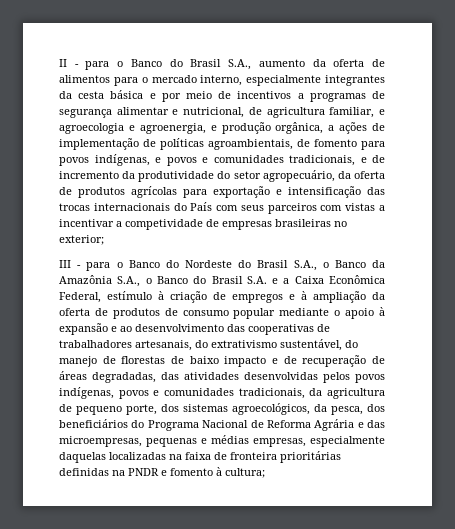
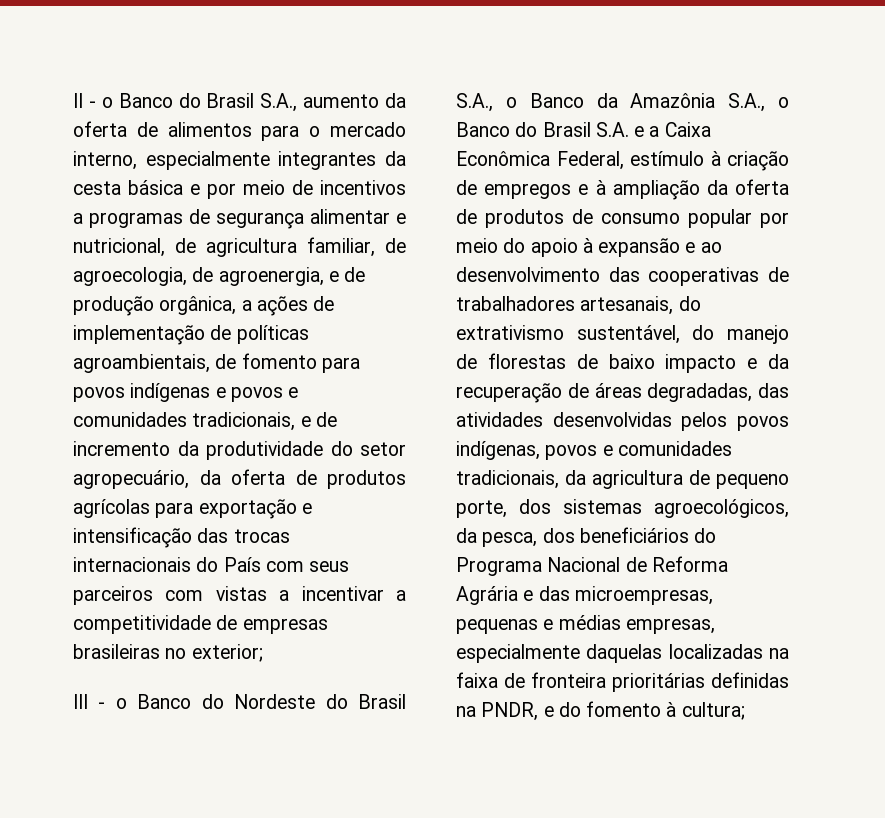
- II - para o Banco do Brasil S.A., aumento da oferta de alimentos para o mercado interno, especialmente integrantes da cesta básica e por meio de incentivos a programas de segurança alimentar e nutricional, de agricultura familiar, e agroecologia e agroenergia, e produção orgânica, a ações de implementação de políticas agroambientais, de fomento para povos indígenas, e povos e comunidades tradicionais, e de incremento da produtividade do setor agropecuário, da oferta de produtos agrícolas para exportação e intensificação das trocas internacionais do País com seus parceiros com vistas a incentivar a competividade de empresas brasileiras no exterior;
+ II - o Banco do Brasil S.A., aumento da oferta de alimentos para o mercado interno, especialmente integrantes da cesta básica e por meio de incentivos a programas de segurança alimentar e nutricional, de agricultura familiar, de agroecologia, de agroenergia, e de produção orgânica, a ações de implementação de políticas agroambientais, de fomento para povos indígenas e povos e comunidades tradicionais, e de incremento da produtividade do setor agropecuário, da oferta de produtos agrícolas para exportação e intensificação das trocas internacionais do País com seus parceiros com vistas a incentivar a competitividade de empresas brasileiras no exterior;
- III - para o Banco do Nordeste do Brasil S.A., o Banco da Amazônia S.A., o Banco do Brasil S.A. e a Caixa Econômica Federal, estímulo à criação de empregos e à ampliação da oferta de produtos de consumo popular mediante o apoio à expansão e ao desenvolvimento das cooperativas de trabalhadores artesanais, do extrativismo sustentável, do manejo de florestas de baixo impacto e de recuperação de áreas degradadas, das atividades desenvolvidas pelos povos indígenas, povos e comunidades tradicionais, da agricultura de pequeno porte, dos sistemas agroecológicos, da pesca, dos beneficiários do Programa Nacional de Reforma Agrária e das microempresas, pequenas e médias empresas, especialmente daquelas localizadas na faixa de fronteira prioritárias definidas na PNDR e fomento à cultura;
+ III - o Banco do Nordeste do Brasil S.A., o Banco da Amazônia S.A., o Banco do Brasil S.A. e a Caixa Econômica Federal, estímulo à criação de empregos e à ampliação da oferta de produtos de consumo popular por meio do apoio à expansão e ao desenvolvimento das cooperativas de trabalhadores artesanais, do extrativismo sustentável, do manejo de florestas de baixo impacto e da recuperação de áreas degradadas, das atividades desenvolvidas pelos povos indígenas, povos e comunidades tradicionais, da agricultura de pequeno porte, dos sistemas agroecológicos, da pesca, dos beneficiários do Programa Nacional de Reforma Agrária e das microempresas, pequenas e médias empresas, especialmente daquelas localizadas na faixa de fronteira prioritárias definidas na PNDR, e do fomento à cultura;

